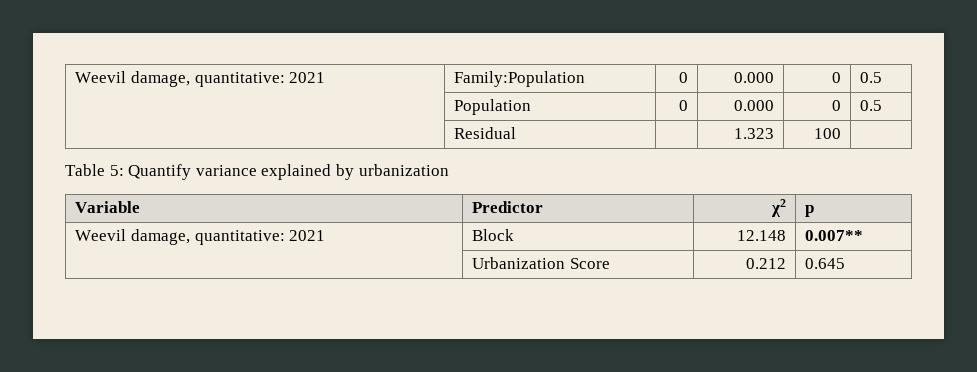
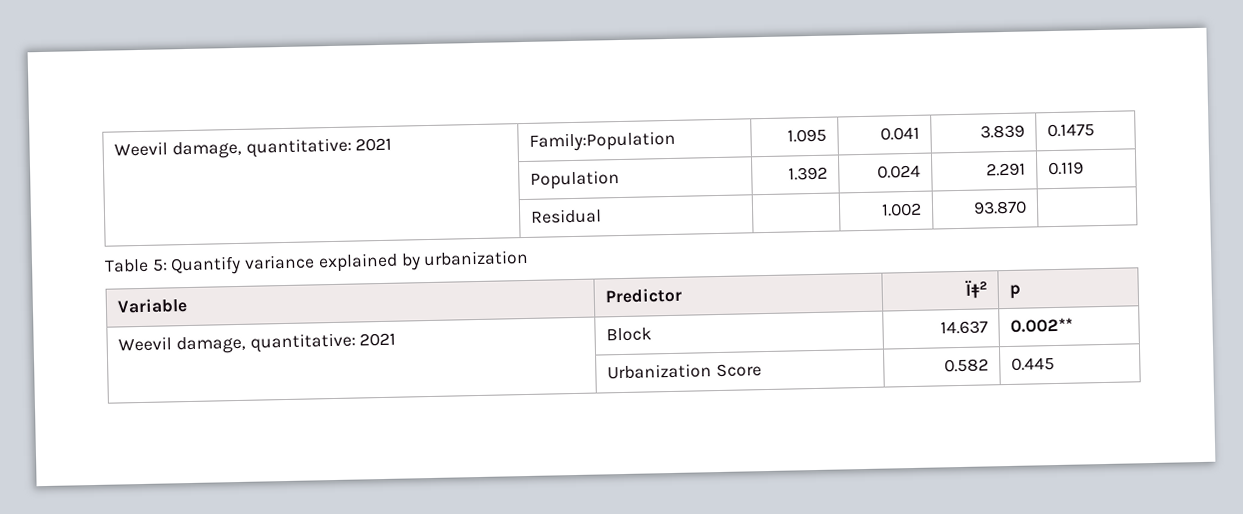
- Weevil damage, quantitative: 2021 | Family:Population | 0 | 0.000 | 0 | 0.5
- | Population | 0 | 0.000 | 0 | 0.5
+ Weevil damage, quantitative: 2021 | Family:Population | 1.095 | 0.041 | 3.839 | 0.1475
+ | Population | 1.392 | 0.024 | 2.291 | 0.119
- | Residual | | 1.323 | 100 |
+ | Residual | | 1.002 | 93.870 |
- Variable | Predictor | χ2 | p
+ Variable | Predictor | Ï‡2 | p
- Weevil damage, quantitative: 2021 | Block | 12.148 | 0.007**
+ Weevil damage, quantitative: 2021 | Block | 14.637 | 0.002**
- | Urbanization Score | 0.212 | 0.645
+ | Urbanization Score | 0.582 | 0.445

